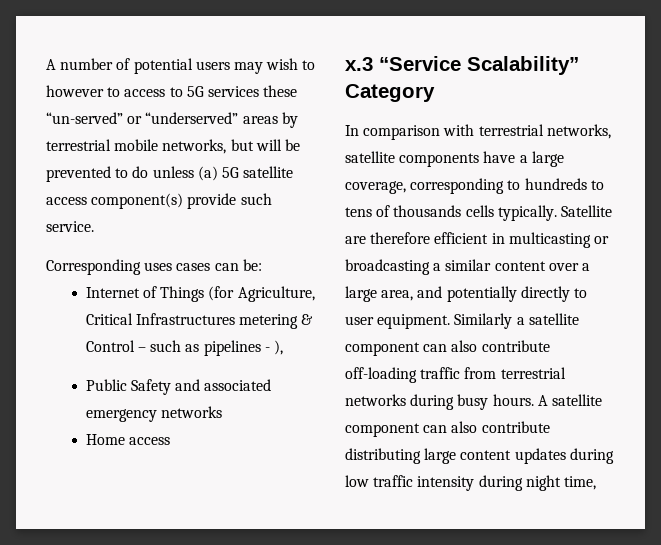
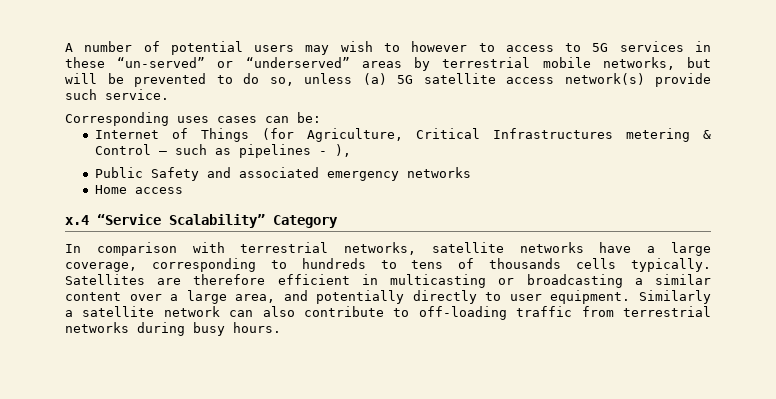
- A number of potential users may wish to however to access to 5G services these “un-served” or “underserved” areas by terrestrial mobile networks, but will be prevented to do unless (a) 5G satellite access component(s) provide such service.
+ A number of potential users may wish to however to access to 5G services in these “un-served” or “underserved” areas by terrestrial mobile networks, but will be prevented to do so, unless (a) 5G satellite access network(s) provide such service.
- x.3 “Service Scalability” Category
+ x.4 “Service Scalability” Category
- In comparison with terrestrial networks, satellite components have a large coverage, corresponding to hundreds to tens of thousands cells typically.
+ In comparison with terrestrial networks, satellite networks have a large coverage, corresponding to hundreds to tens of thousands cells typically.
- Satellite are therefore efficient in multicasting or broadcasting a similar content over a large area, and potentially directly to user equipment.
+ Satellites are therefore efficient in multicasting or broadcasting a similar content over a large area, and potentially directly to user equipment.
- Similarly a satellite component can also contribute off-loading traffic from terrestrial networks during busy hours. A satellite component can also contribute distributing large content updates during low traffic intensity during night time,
+ Similarly a satellite network can also contribute to off-loading traffic from terrestrial networks during busy hours.

